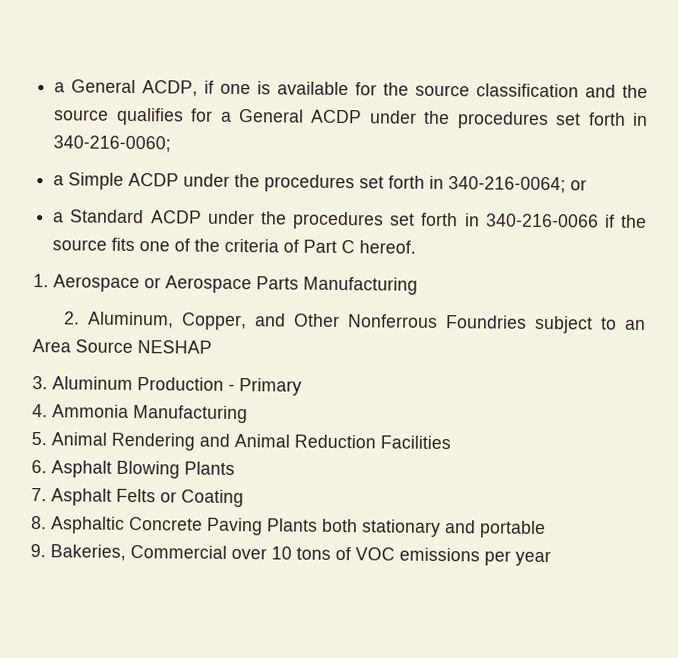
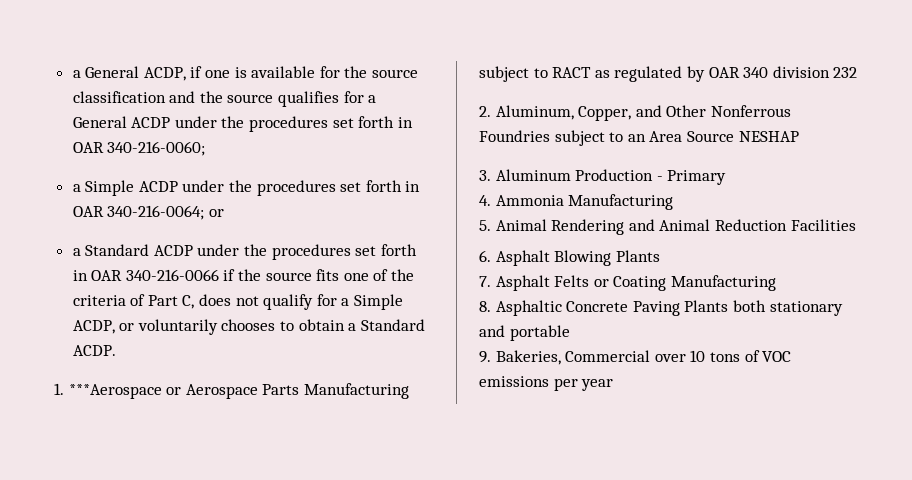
- a General ACDP, if one is available for the source classification and the source qualifies for a General ACDP under the procedures set forth in 340-216-0060;
+ a General ACDP, if one is available for the source classification and the source qualifies for a General ACDP under the procedures set forth in OAR 340-216-0060;
- a Simple ACDP under the procedures set forth in 340-216-0064; or
+ a Simple ACDP under the procedures set forth in OAR 340-216-0064; or
- a Standard ACDP under the procedures set forth in 340-216-0066 if the source fits one of the criteria of Part C hereof.
+ a Standard ACDP under the procedures set forth in OAR 340-216-0066 if the source fits one of the criteria of Part C, does not qualify for a Simple ACDP, or voluntarily chooses to obtain a Standard ACDP.
- 1. Aerospace or Aerospace Parts Manufacturing
+ 1. ***Aerospace or Aerospace Parts Manufacturing subject to RACT as regulated by OAR 340 division 232
- 7. Asphalt Felts or Coating
+ 7. Asphalt Felts or Coating Manufacturing

